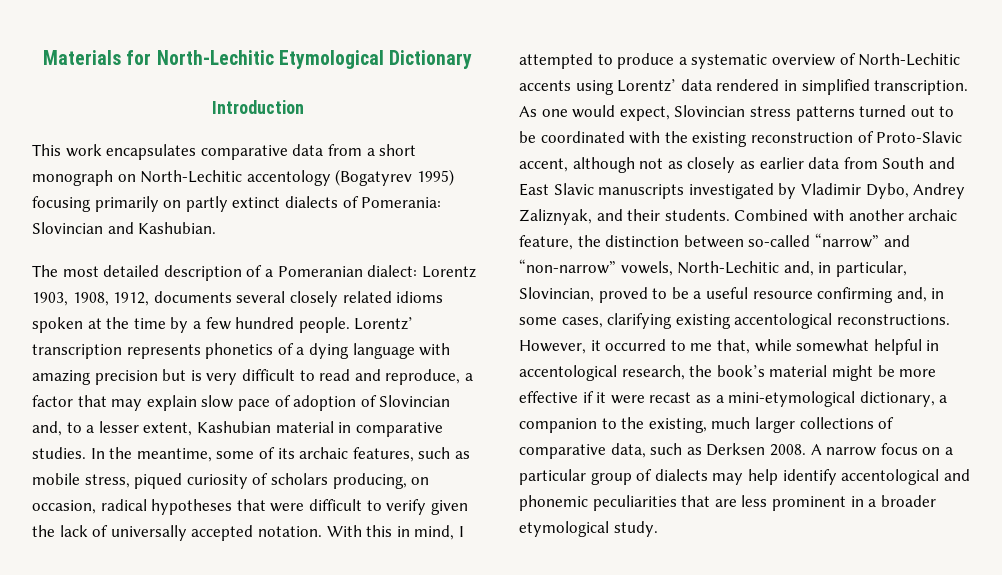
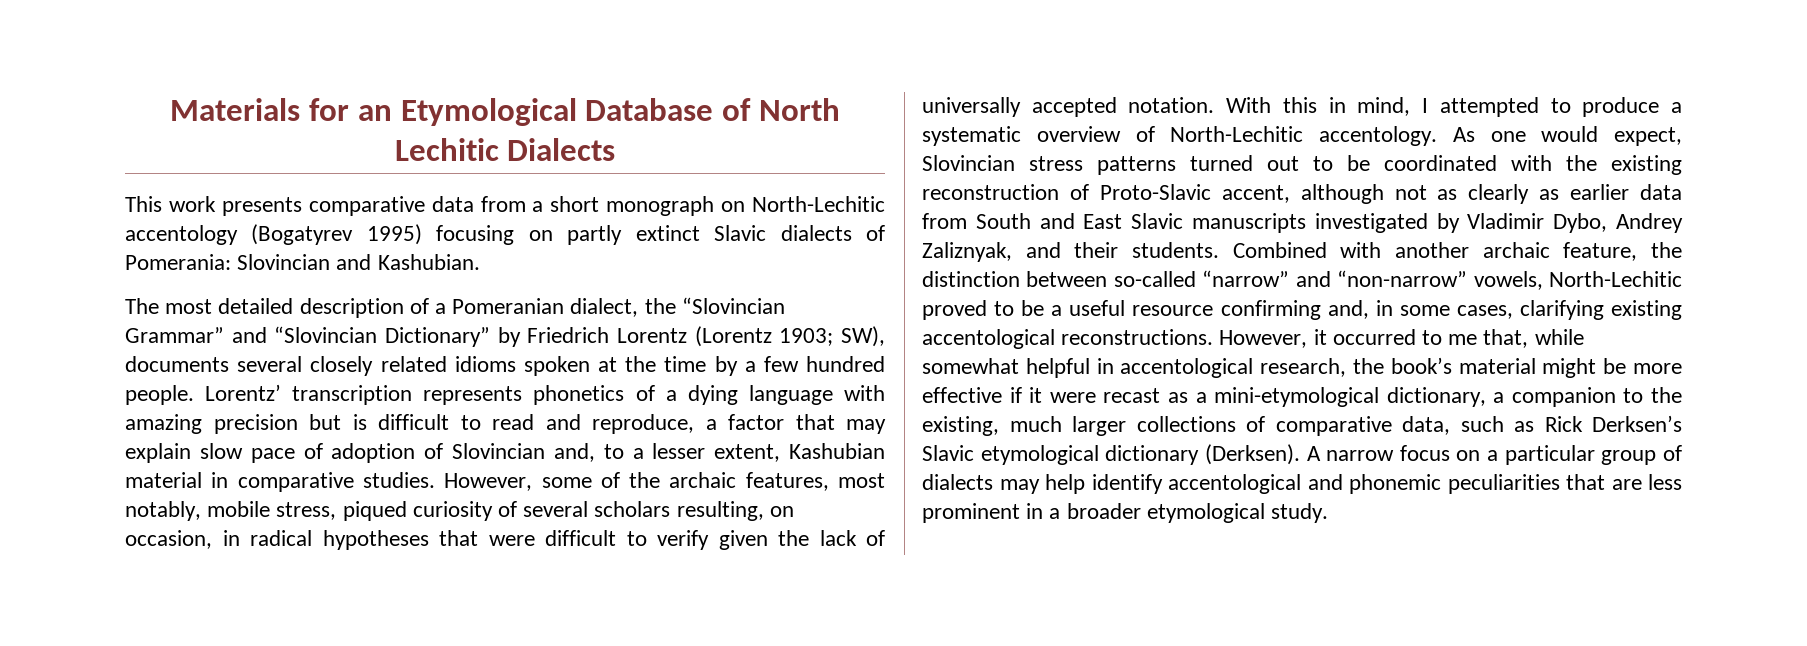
- Materials for North-Lechitic Etymological Dictionary
- Introduction
+ Materials for an Etymological Database of North Lechitic Dialects
- This work encapsulates comparative data from a short monograph on North-Lechitic accentology (Bogatyrev 1995) focusing primarily on partly extinct dialects of Pomerania: Slovincian and Kashubian.
+ This work presents comparative data from a short monograph on North-Lechitic accentology (Bogatyrev 1995) focusing on partly extinct Slavic dialects of Pomerania: Slovincian and Kashubian.
- The most detailed description of a Pomeranian dialect: Lorentz 1903, 1908, 1912, documents several closely related idioms spoken at the time by a few hundred people.
+ The most detailed description of a Pomeranian dialect, the “Slovincian Grammar” and “Slovincian Dictionary” by Friedrich Lorentz (Lorentz 1903; SW), documents several closely related idioms spoken at the time by a few hundred people.
- Lorentz’ transcription represents phonetics of a dying language with amazing precision but is very difficult to read and reproduce, a factor that may explain slow pace of adoption of Slovincian and, to a lesser extent, Kashubian material in comparative studies.
+ Lorentz’ transcription represents phonetics of a dying language with amazing precision but is difficult to read and reproduce, a factor that may explain slow pace of adoption of Slovincian and, to a lesser extent, Kashubian material in comparative studies.
- In the meantime, some of its archaic features, such as mobile stress, piqued curiosity of scholars producing, on occasion, radical hypotheses that were difficult to verify given the lack of universally accepted notation.
+ However, some of the archaic features, most notably, mobile stress, piqued curiosity of several scholars resulting, on occasion, in radical hypotheses that were difficult to verify given the lack of universally accepted notation.
- With this in mind, I attempted to produce a systematic overview of North-Lechitic accents using Lorentz’ data rendered in simplified transcription.
+ With this in mind, I attempted to produce a systematic overview of North-Lechitic accentology.
- As one would expect, Slovincian stress patterns turned out to be coordinated with the existing reconstruction of Proto-Slavic accent, although not as closely as earlier data from South and East Slavic manuscripts investigated by Vladimir Dybo, Andrey Zaliznyak, and their students.
+ As one would expect, Slovincian stress patterns turned out to be coordinated with the existing reconstruction of Proto-Slavic accent, although not as clearly as earlier data from South and East Slavic manuscripts investigated by Vladimir Dybo, Andrey Zaliznyak, and their students.
- Combined with another archaic feature, the distinction between so-called “narrow” and “non-narrow” vowels, North-Lechitic and, in particular, Slovincian, proved to be a useful resource confirming and, in some cases, clarifying existing accentological reconstructions.
+ Combined with another archaic feature, the distinction between so-called “narrow” and “non-narrow” vowels, North-Lechitic proved to be a useful resource confirming and, in some cases, clarifying existing accentological reconstructions.
- However, it occurred to me that, while somewhat helpful in accentological research, the book’s material might be more effective if it were recast as a mini-etymological dictionary, a companion to the existing, much larger collections of comparative data, such as Derksen 2008.
+ However, it occurred to me that, while somewhat helpful in accentological research, the book’s material might be more effective if it were recast as a mini-etymological dictionary, a companion to the existing, much larger collections of comparative data, such as Rick Derksen’s Slavic etymological dictionary (Derksen).

